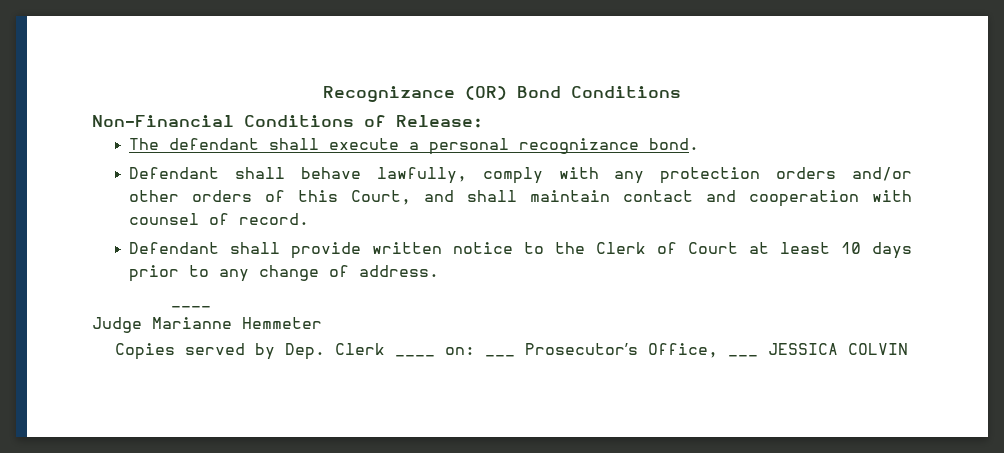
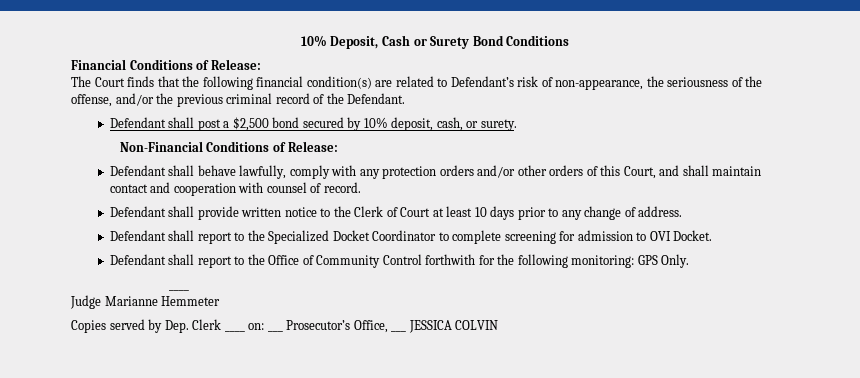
- Recognizance (OR) Bond Conditions
+ 10% Deposit, Cash or Surety Bond Conditions
+ Financial Conditions of Release:
+ The Court finds that the following financial condition(s) are related to Defendant’s risk of non-appearance, the seriousness of the offense, and/or the previous criminal record of the Defendant.
+ Defendant shall post a $2,500 bond secured by 10% deposit, cash, or surety.
  Non-Financial Conditions of Release:
- The defendant shall execute a personal recognizance bond.
+ Defendant shall report to the Specialized Docket Coordinator to complete screening for admission to OVI Docket.
+ Defendant shall report to the Office of Community Control forthwith for the following monitoring: GPS Only.

